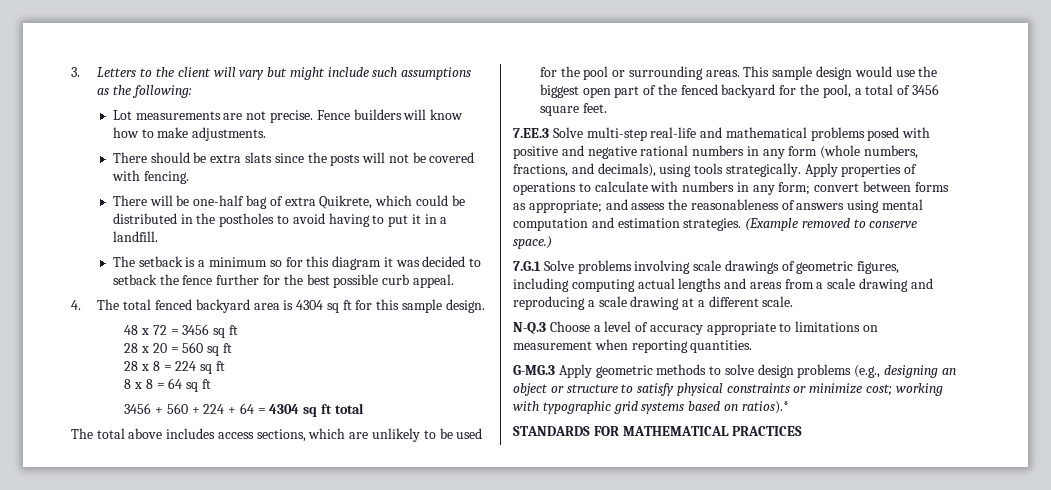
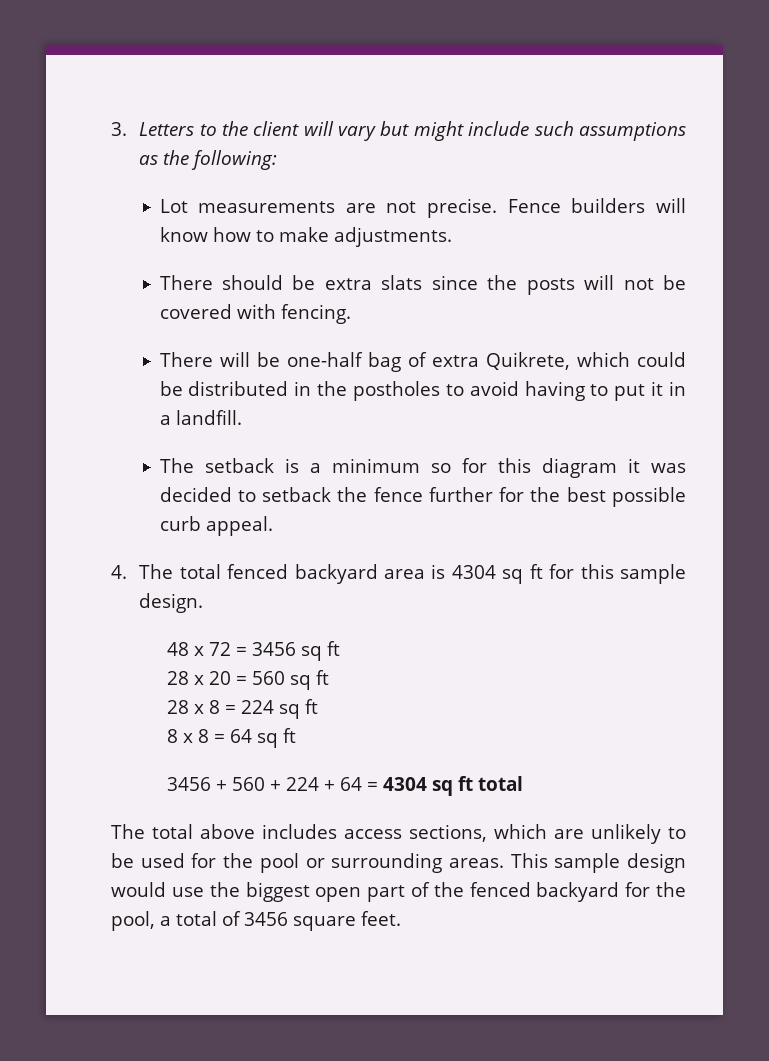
- 7.EE.3 Solve multi-step real-life and mathematical problems posed with positive and negative rational numbers in any form (whole numbers, fractions, and decimals), using tools strategically. Apply properties of operations to calculate with numbers in any form; convert between forms as appropriate; and assess the reasonableness of answers using mental computation and estimation strategies. (Example removed to conserve space.)
- 7.G.1 Solve problems involving scale drawings of geometric figures, including computing actual lengths and areas from a scale drawing and reproducing a scale drawing at a different scale.
- N-Q.3 Choose a level of accuracy appropriate to limitations on measurement when reporting quantities.
- G-MG.3 Apply geometric methods to solve design problems (e.g., designing an object or structure to satisfy physical constraints or minimize cost; working with typographic grid systems based on ratios).*
- STANDARDS FOR MATHEMATICAL PRACTICES

